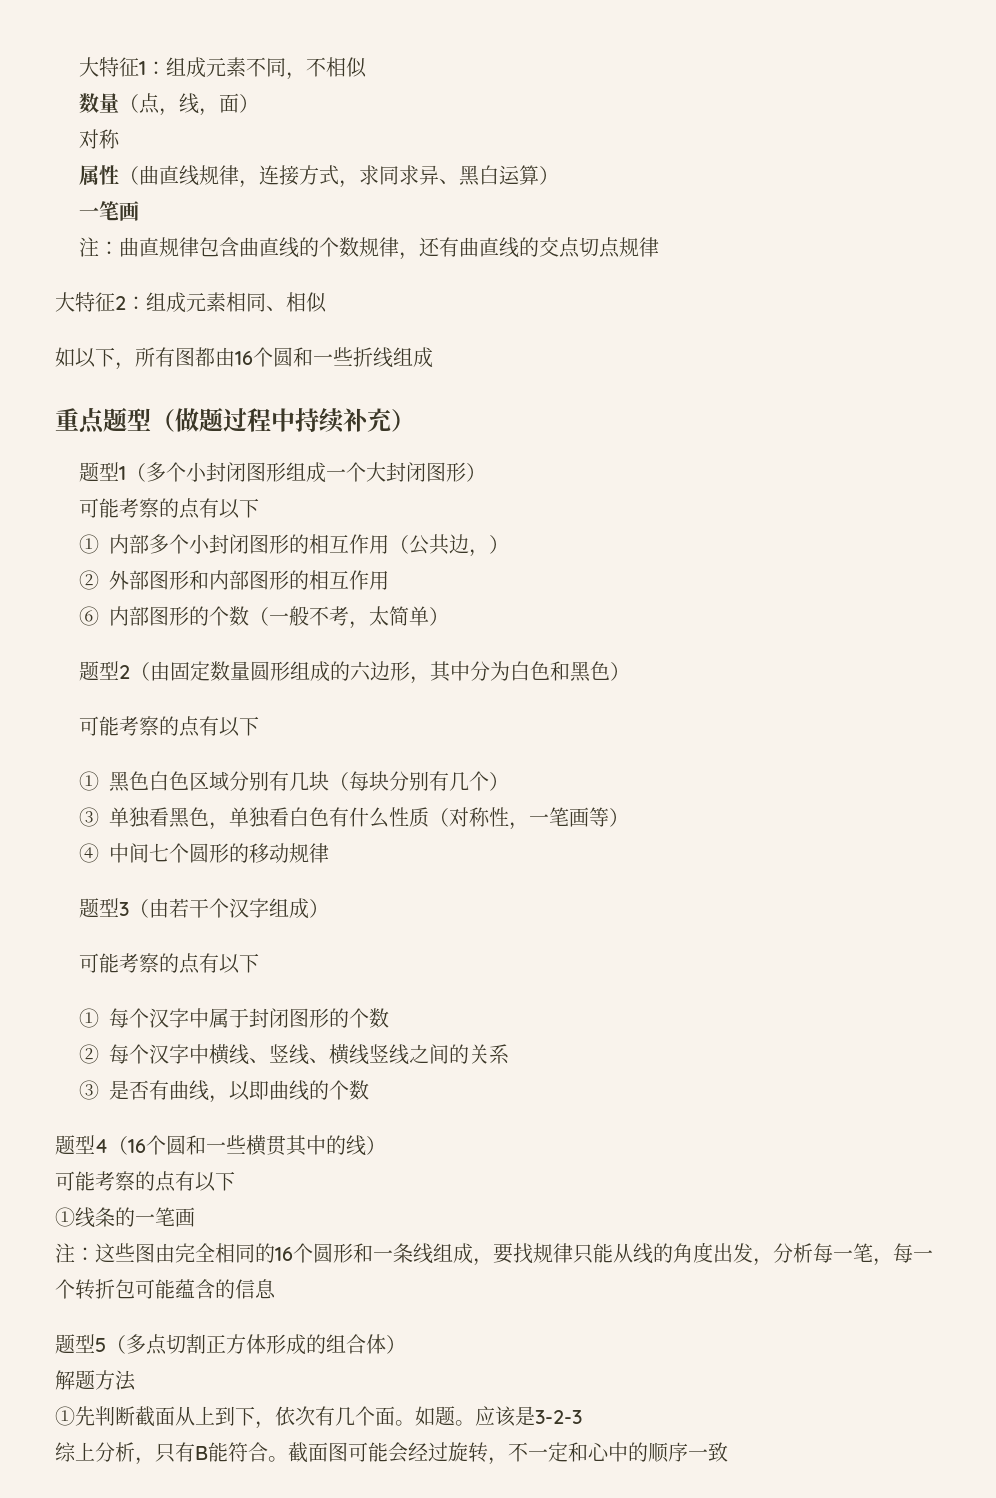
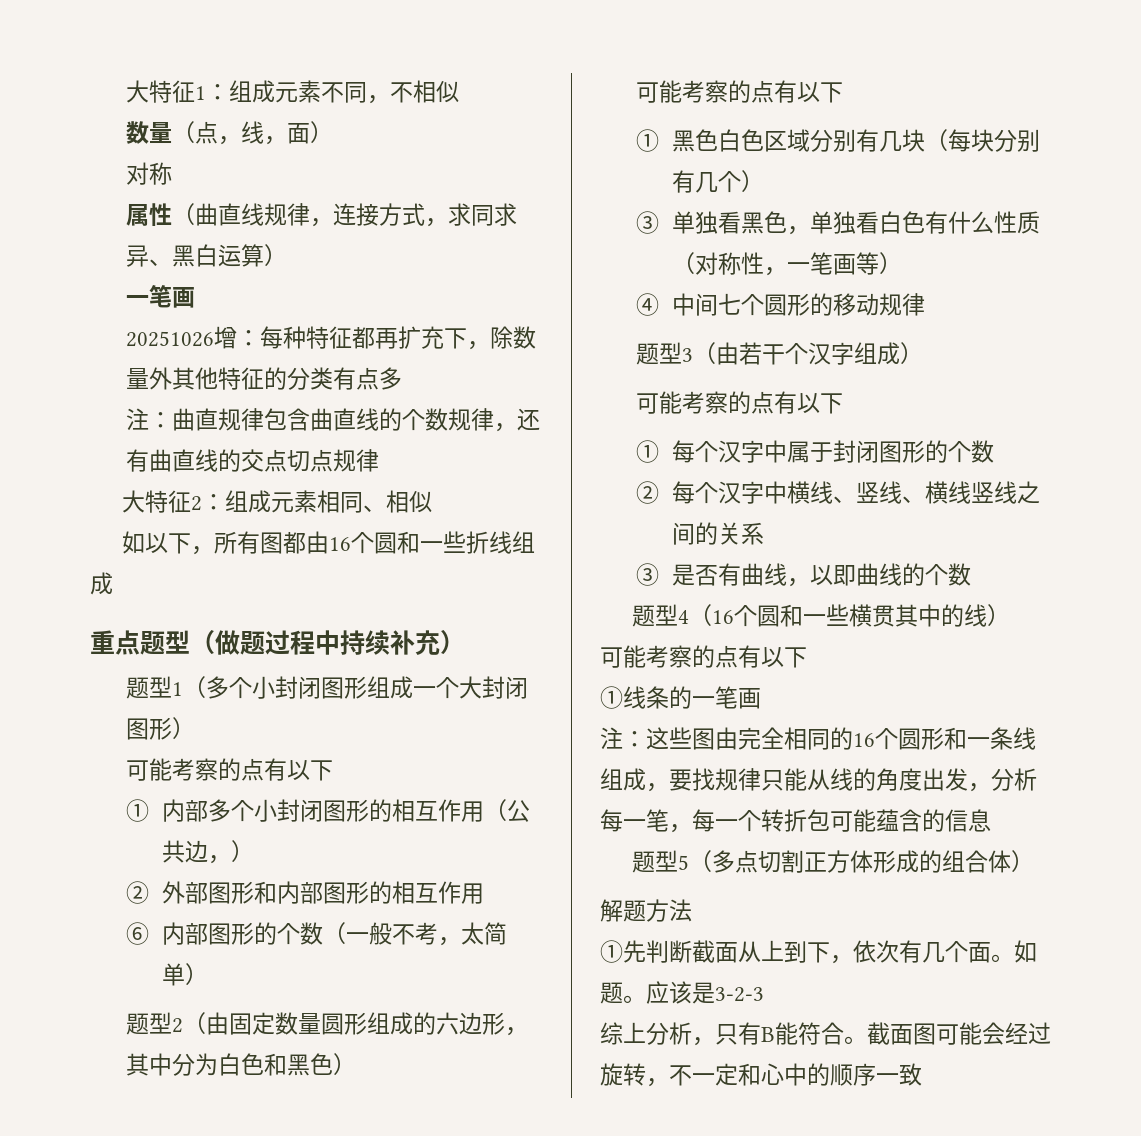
+ 20251026增：每种特征都再扩充下，除数量外其他特征的分类有点多

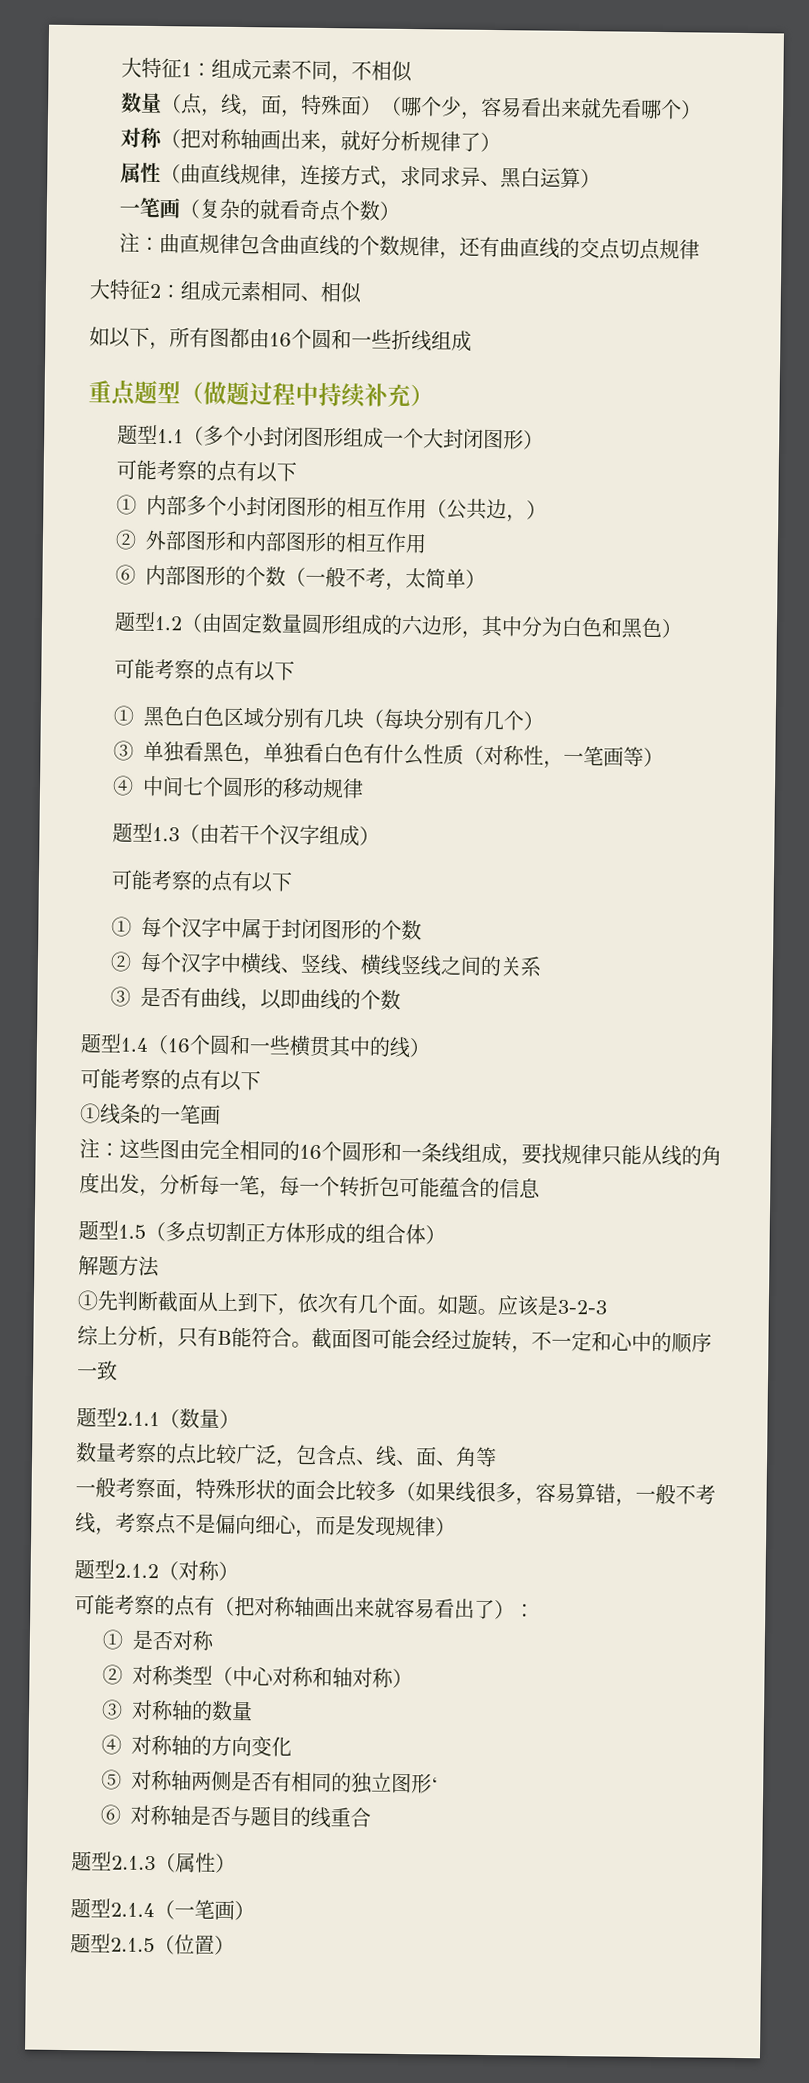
- 数量（点，线，面）
- 对称
+ 数量（点，线，面，特殊面）（哪个少，容易看出来就先看哪个）
+ 对称（把对称轴画出来，就好分析规律了）
  属性（曲直线规律，连接方式，求同求异、黑白运算）
- 一笔画
- 20251026增：每种特征都再扩充下，除数量外其他特征的分类有点多
+ 一笔画（复杂的就看奇点个数）
- 题型1（多个小封闭图形组成一个大封闭图形）
+ 题型1.1（多个小封闭图形组成一个大封闭图形）
- 题型2（由固定数量圆形组成的六边形，其中分为白色和黑色）
+ 题型1.2（由固定数量圆形组成的六边形，其中分为白色和黑色）
- 题型3（由若干个汉字组成）
+ 题型1.3（由若干个汉字组成）
- 题型4（16个圆和一些横贯其中的线）
+ 题型1.4（16个圆和一些横贯其中的线）
- 题型5（多点切割正方体形成的组合体）
+ 题型1.5（多点切割正方体形成的组合体）
+ 题型2.1.1（数量）
+ 数量考察的点比较广泛，包含点、线、面、角等
+ 一般考察面，特殊形状的面会比较多（如果线很多，容易算错，一般不考线，考察点不是偏向细心，而是发现规律）
+ 题型2.1.2（对称）
+ 可能考察的点有（把对称轴画出来就容易看出了）：
+ ①是否对称
+ ②对称类型（中心对称和轴对称）
+ ③对称轴的数量
+ ④对称轴的方向变化
+ ⑤对称轴两侧是否有相同的独立图形‘
+ ⑥对称轴是否与题目的线重合
+ 题型2.1.3（属性）
+ 题型2.1.4（一笔画）
+ 题型2.1.5（位置）

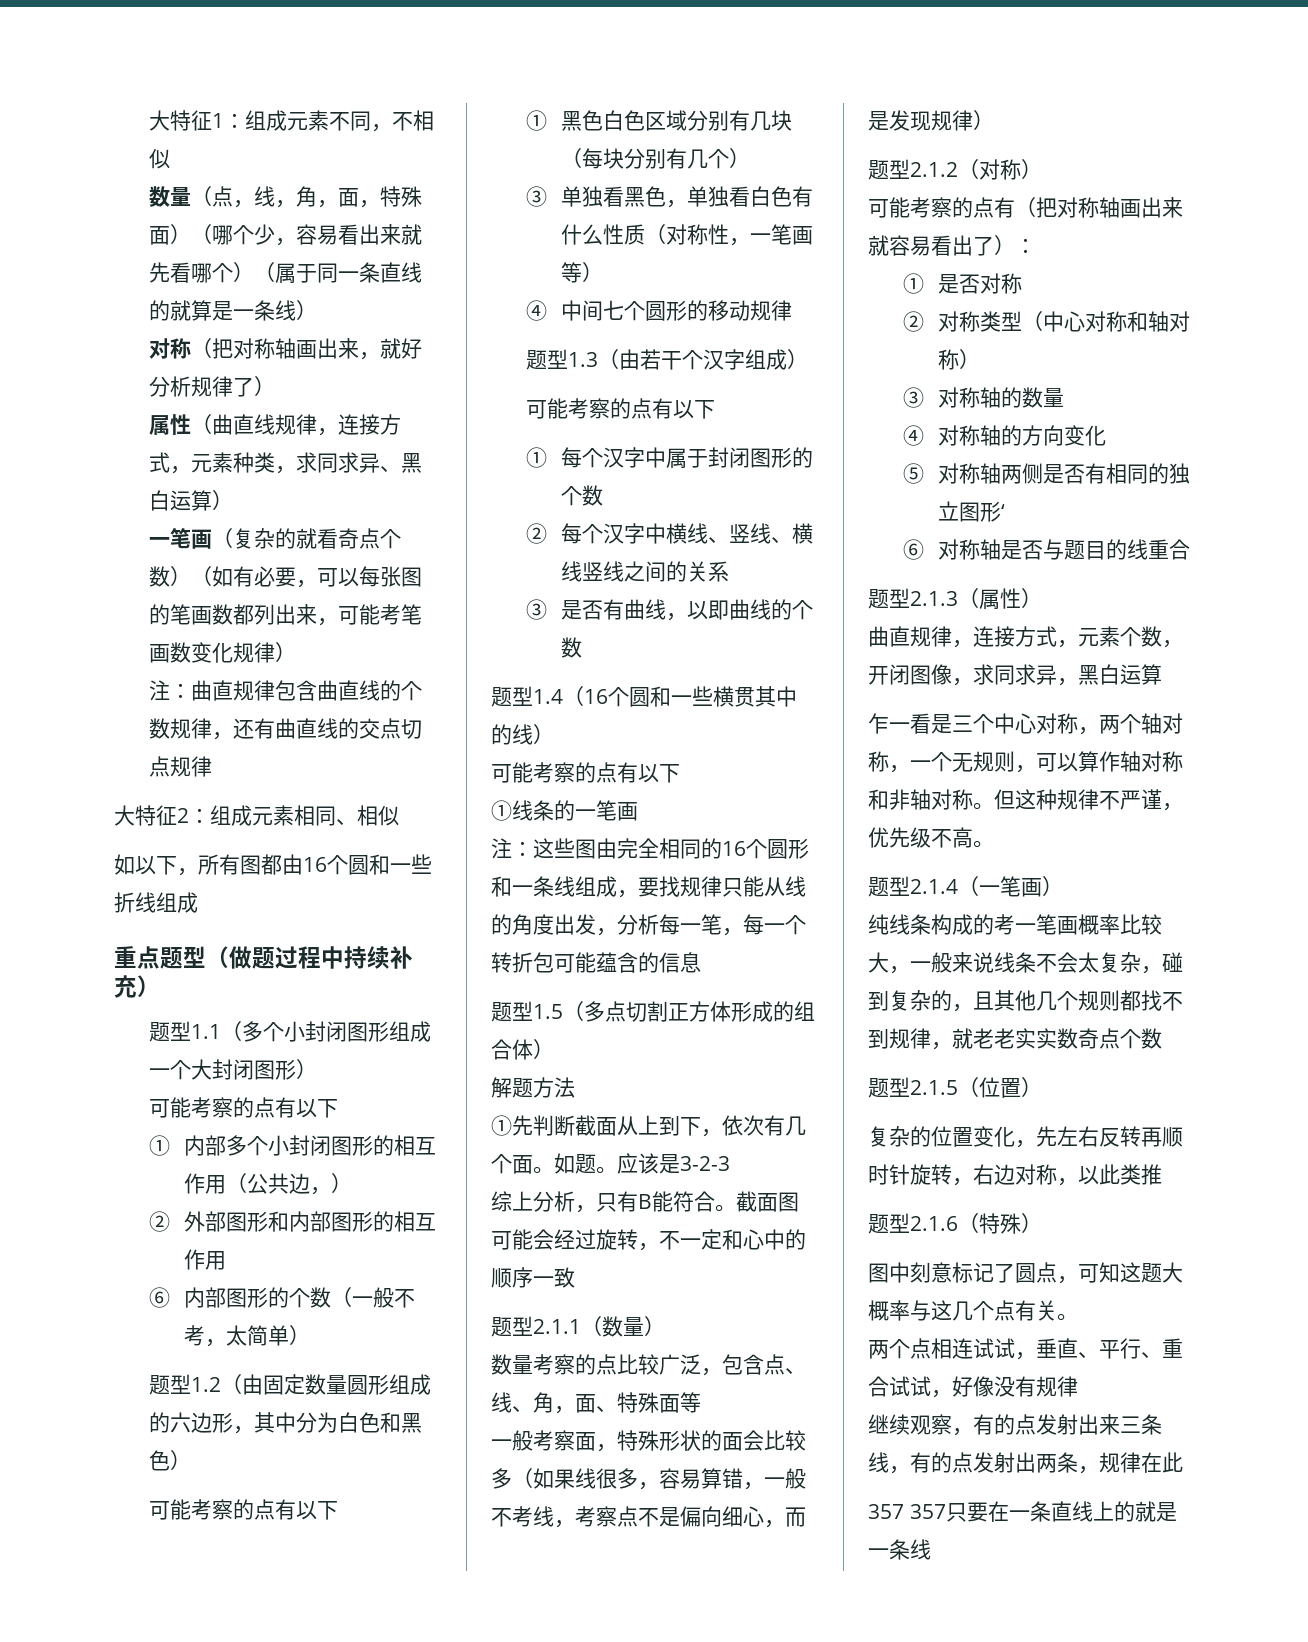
- 数量（点，线，面，特殊面）（哪个少，容易看出来就先看哪个）
+ 数量（点，线，角，面，特殊面）（哪个少，容易看出来就先看哪个）（属于同一条直线的就算是一条线）
- 属性（曲直线规律，连接方式，求同求异、黑白运算）
+ 属性（曲直线规律，连接方式，元素种类，求同求异、黑白运算）
- 一笔画（复杂的就看奇点个数）
+ 一笔画（复杂的就看奇点个数）（如有必要，可以每张图的笔画数都列出来，可能考笔画数变化规律）
- 数量考察的点比较广泛，包含点、线、面、角等
+ 数量考察的点比较广泛，包含点、线、角，面、特殊面等
+ 曲直规律，连接方式，元素个数，开闭图像，求同求异，黑白运算
+ 乍一看是三个中心对称，两个轴对称，一个无规则，可以算作轴对称和非轴对称。但这种规律不严谨，优先级不高。
+ 纯线条构成的考一笔画概率比较大，一般来说线条不会太复杂，碰到复杂的，且其他几个规则都找不到规律，就老老实实数奇点个数
  题型2.1.5（位置）
+ 复杂的位置变化，先左右反转再顺时针旋转，右边对称，以此类推
+ 题型2.1.6（特殊）
+ 图中刻意标记了圆点，可知这题大概率与这几个点有关。
+ 两个点相连试试，垂直、平行、重合试试，好像没有规律
+ 继续观察，有的点发射出来三条线，有的点发射出两条，规律在此
+ 357 357只要在一条直线上的就是一条线

